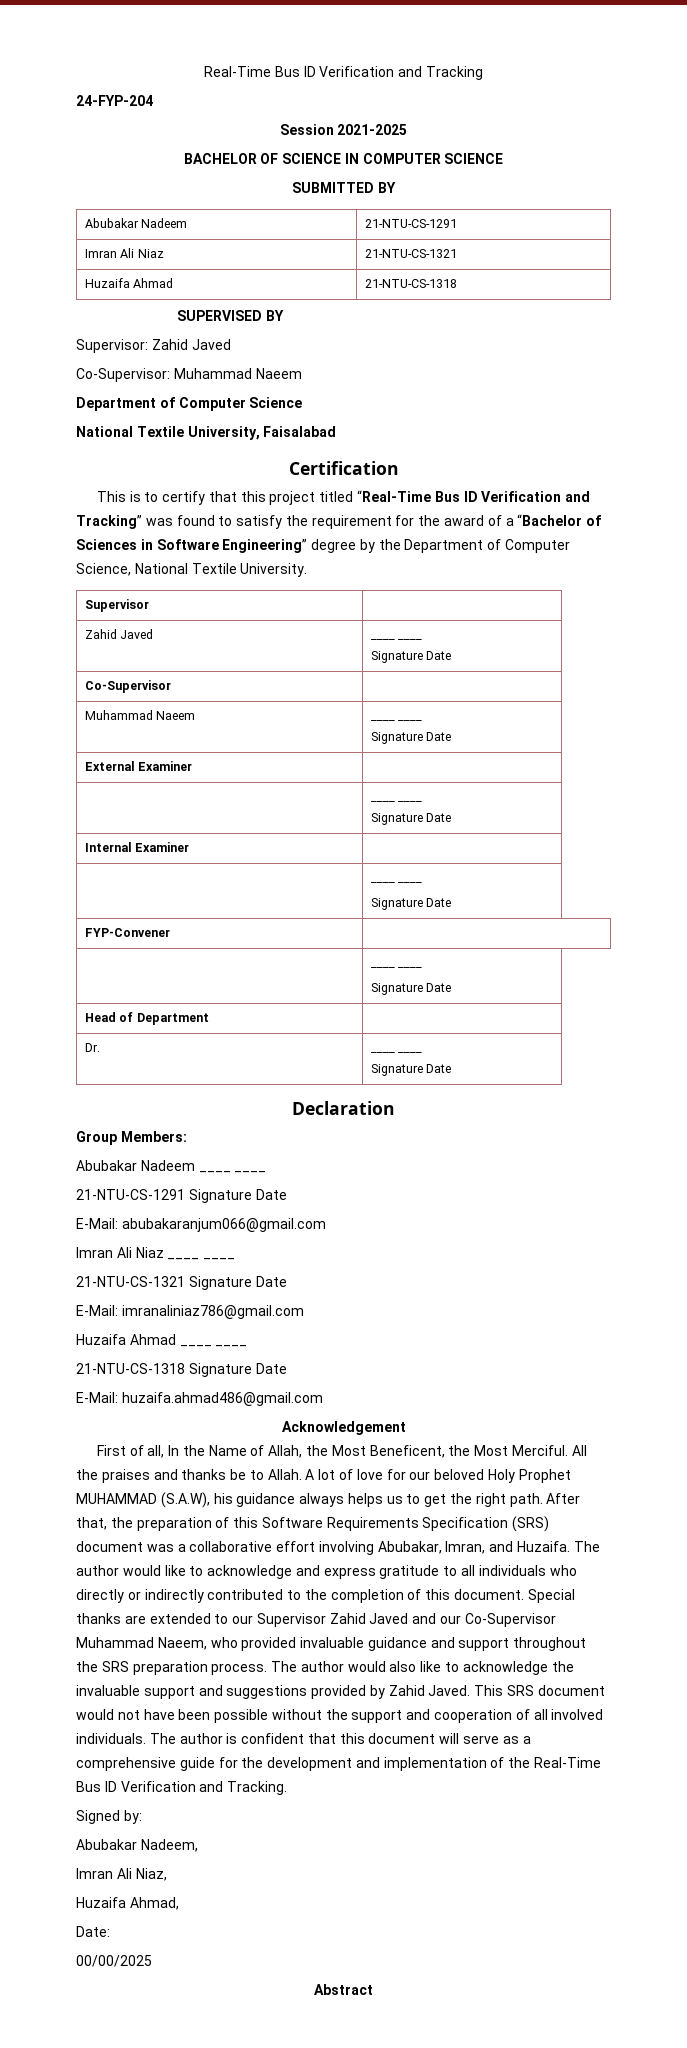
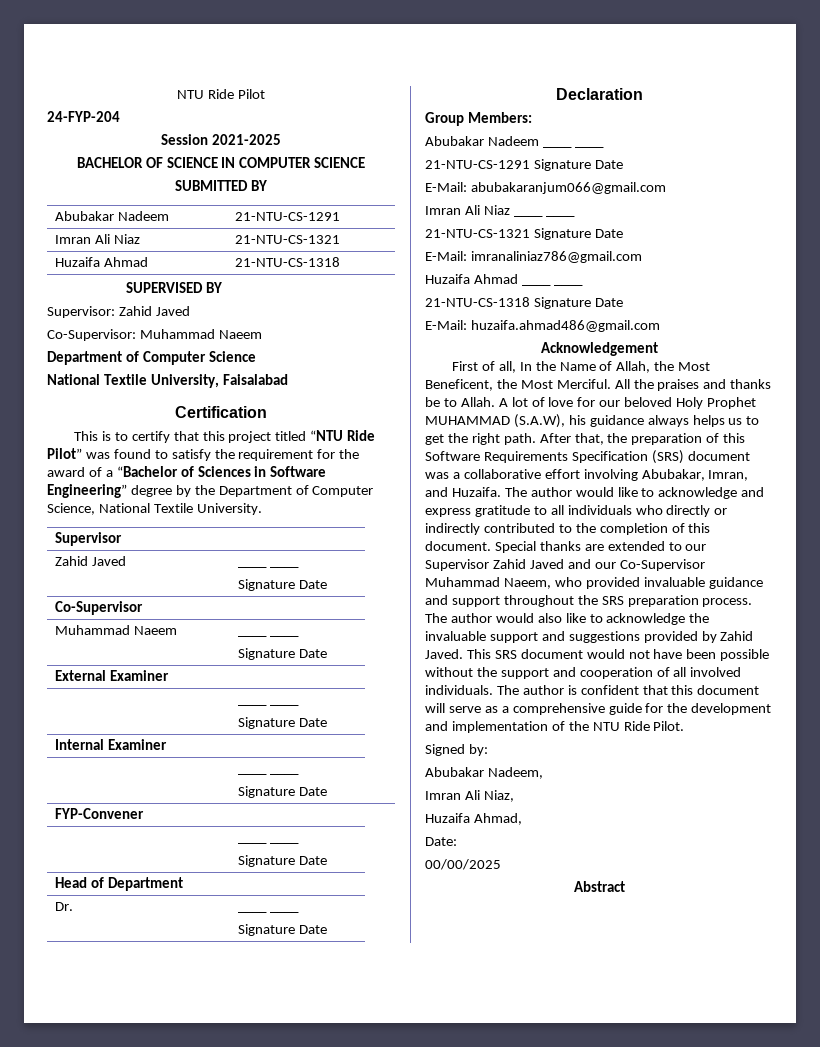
- Real-Time Bus ID Verification and Tracking
+ NTU Ride Pilot
- This is to certify that this project titled “Real-Time Bus ID Verification and Tracking” was found to satisfy the requirement for the award of a “Bachelor of Sciences in Software Engineering” degree by the Department of Computer Science, National Textile University.
+ This is to certify that this project titled “NTU Ride Pilot” was found to satisfy the requirement for the award of a “Bachelor of Sciences in Software Engineering” degree by the Department of Computer Science, National Textile University.
- The author is confident that this document will serve as a comprehensive guide for the development and implementation of the Real-Time Bus ID Verification and Tracking.
+ The author is confident that this document will serve as a comprehensive guide for the development and implementation of the NTU Ride Pilot.

